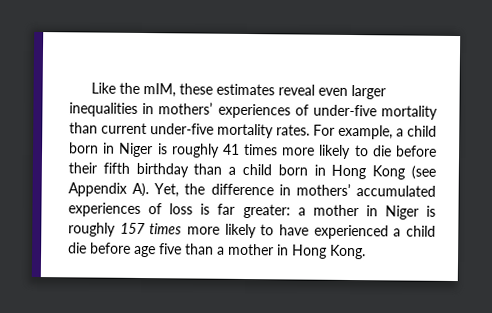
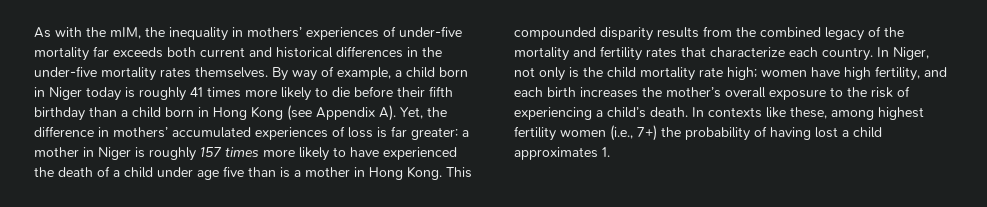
- Like the mIM, these estimates reveal even larger inequalities in mothers’ experiences of under-five mortality than current under-five mortality rates. For example, a child born in Niger is roughly 41 times more likely to die before their fifth birthday than a child born in Hong Kong (see Appendix A). Yet, the difference in mothers’ accumulated experiences of loss is far greater:
+ As with the mIM, the inequality in mothers’ experiences of under-five mortality far exceeds both current and historical differences in the under-five mortality rates themselves. By way of example, a child born in Niger today is roughly 41 times more likely to die before their fifth birthday than a child born in Hong Kong (see Appendix A). Yet, the difference in mothers’ accumulated experiences of loss is far greater:
- a mother in Niger is roughly 157 times more likely to have experienced a child die before age five than a mother in Hong Kong.
+ a mother in Niger is roughly 157 times more likely to have experienced the death of a child under age five than is a mother in Hong Kong.
+ This compounded disparity results from the combined legacy of the mortality and fertility rates that characterize each country. In Niger, not only is the child mortality rate high; women have high fertility, and each birth increases the mother’s overall exposure to the risk of experiencing a child’s death. In contexts like these, among highest fertility women (i.e., 7+) the probability of having lost a child approximates 1.

